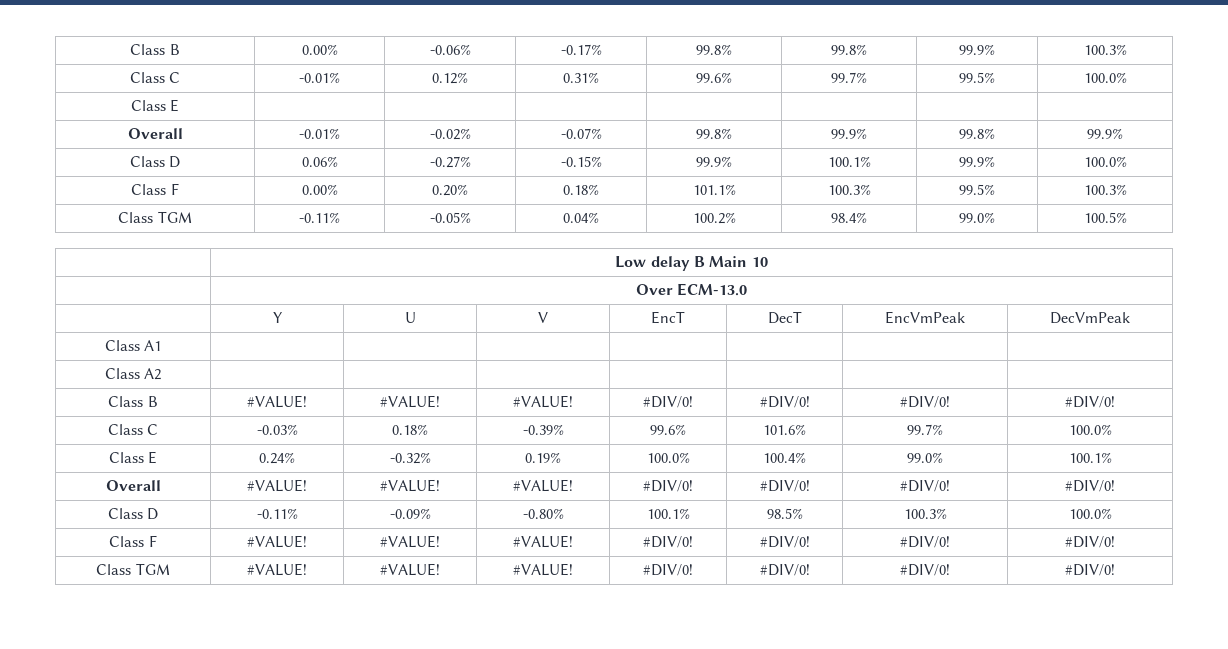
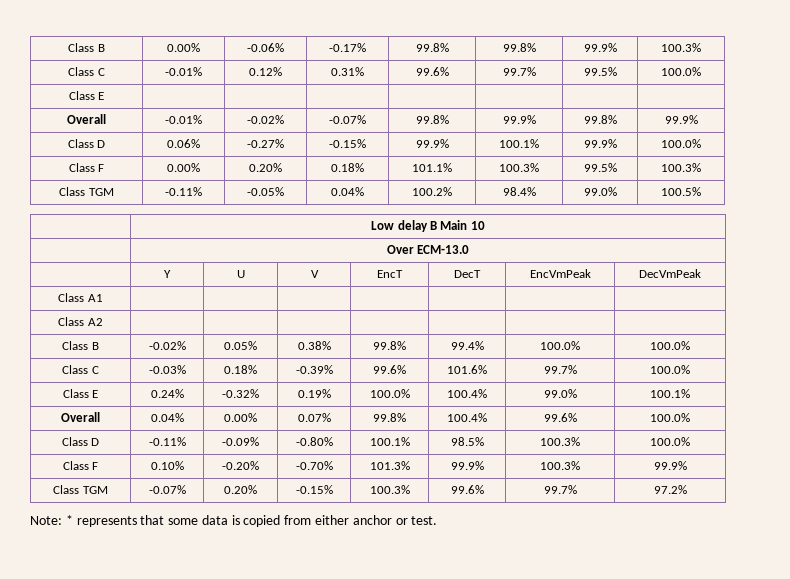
- Class B | #VALUE! | #VALUE! | #VALUE! | #DIV/0! | #DIV/0! | #DIV/0! | #DIV/0!
+ Class B | -0.02% | 0.05% | 0.38% | 99.8% | 99.4% | 100.0% | 100.0%
- Overall | #VALUE! | #VALUE! | #VALUE! | #DIV/0! | #DIV/0! | #DIV/0! | #DIV/0!
+ Overall | 0.04% | 0.00% | 0.07% | 99.8% | 100.4% | 99.6% | 100.0%
- Class F | #VALUE! | #VALUE! | #VALUE! | #DIV/0! | #DIV/0! | #DIV/0! | #DIV/0!
- Class TGM | #VALUE! | #VALUE! | #VALUE! | #DIV/0! | #DIV/0! | #DIV/0! | #DIV/0!
+ Class F | 0.10% | -0.20% | -0.70% | 101.3% | 99.9% | 100.3% | 99.9%
+ Class TGM | -0.07% | 0.20% | -0.15% | 100.3% | 99.6% | 99.7% | 97.2%
+ Note: * represents that some data is copied from either anchor or test.

